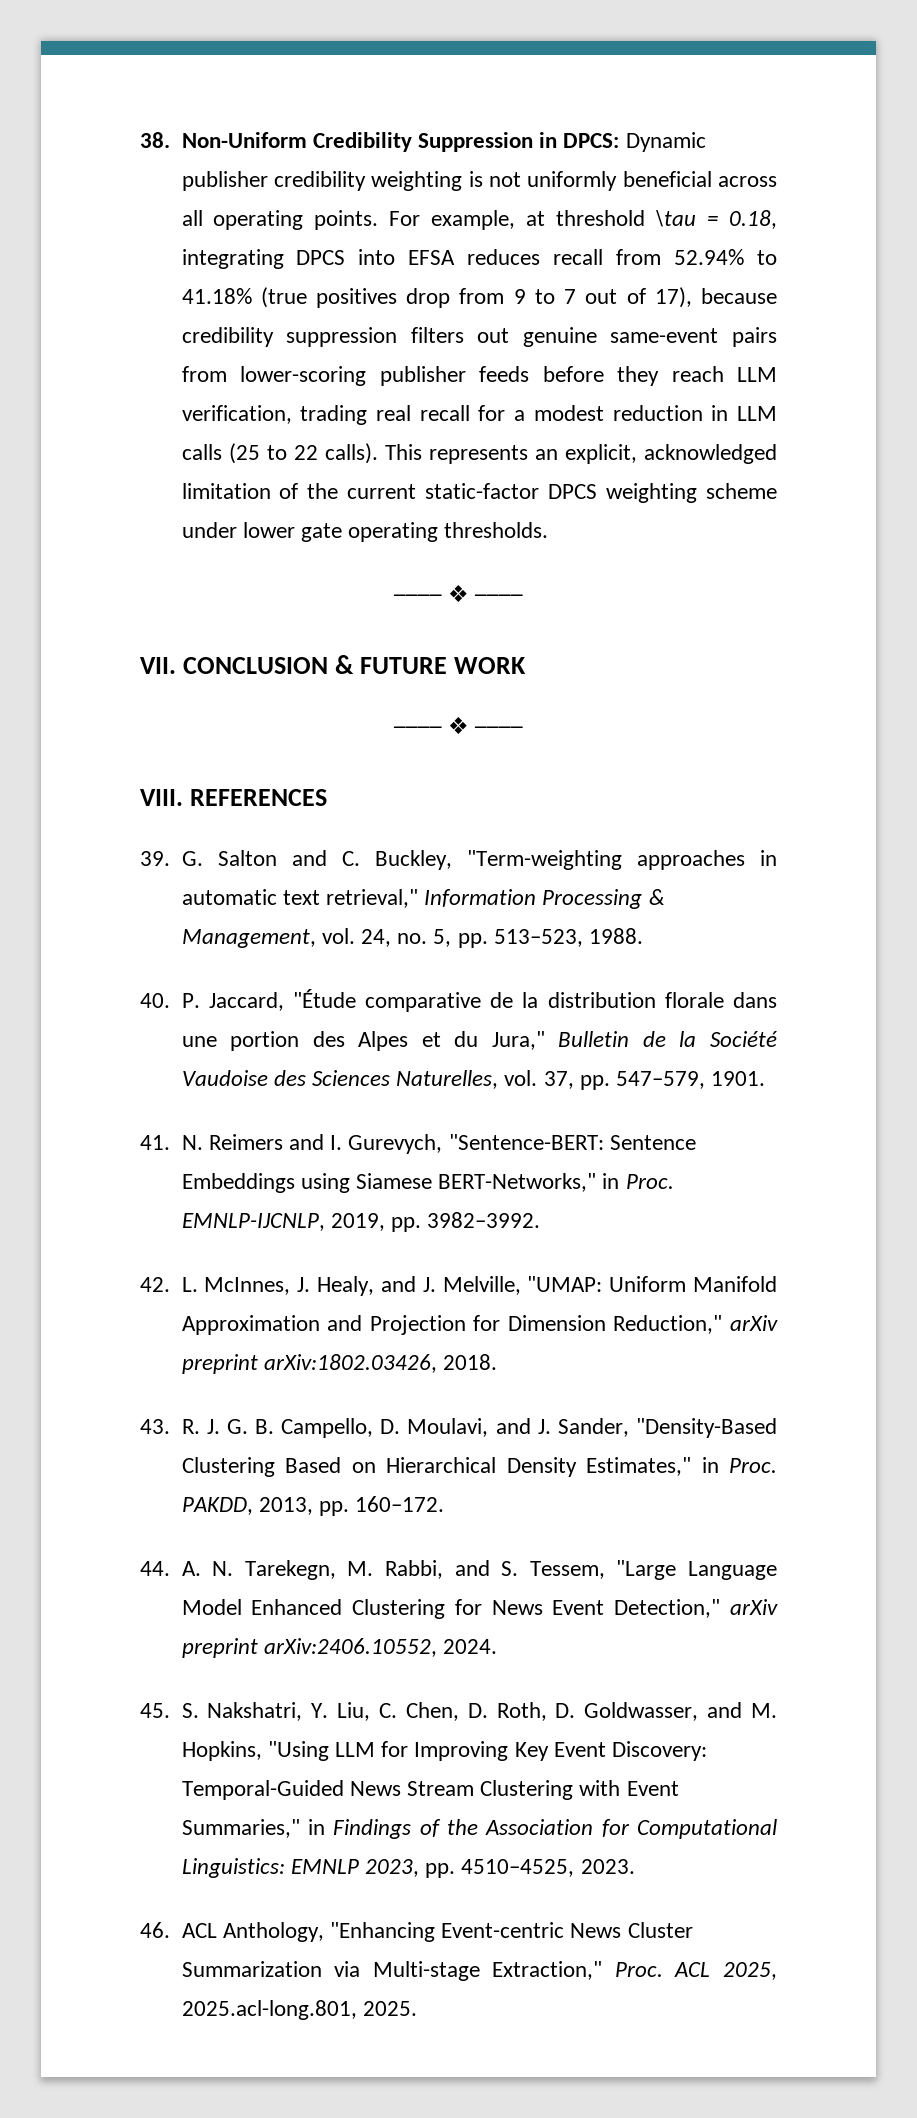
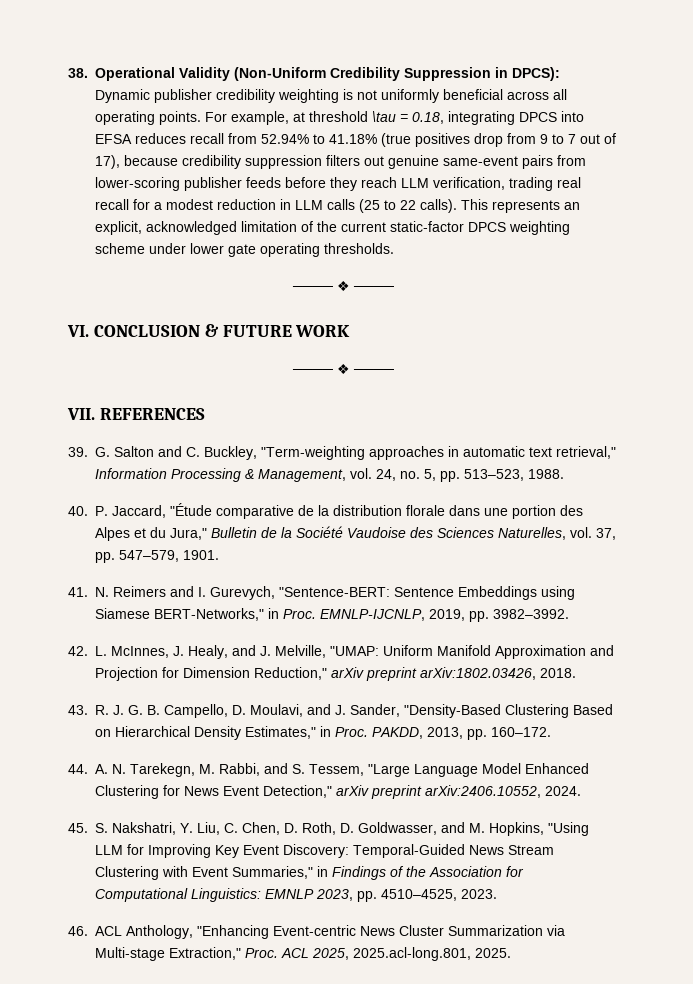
- 38. Non-Uniform Credibility Suppression in DPCS: Dynamic publisher credibility weighting is not uniformly beneficial across all operating points.
+ 38. Operational Validity (Non-Uniform Credibility Suppression in DPCS): Dynamic publisher credibility weighting is not uniformly beneficial across all operating points.
- VII. CONCLUSION & FUTURE WORK
+ VI. CONCLUSION & FUTURE WORK
- VIII. REFERENCES
+ VII. REFERENCES

